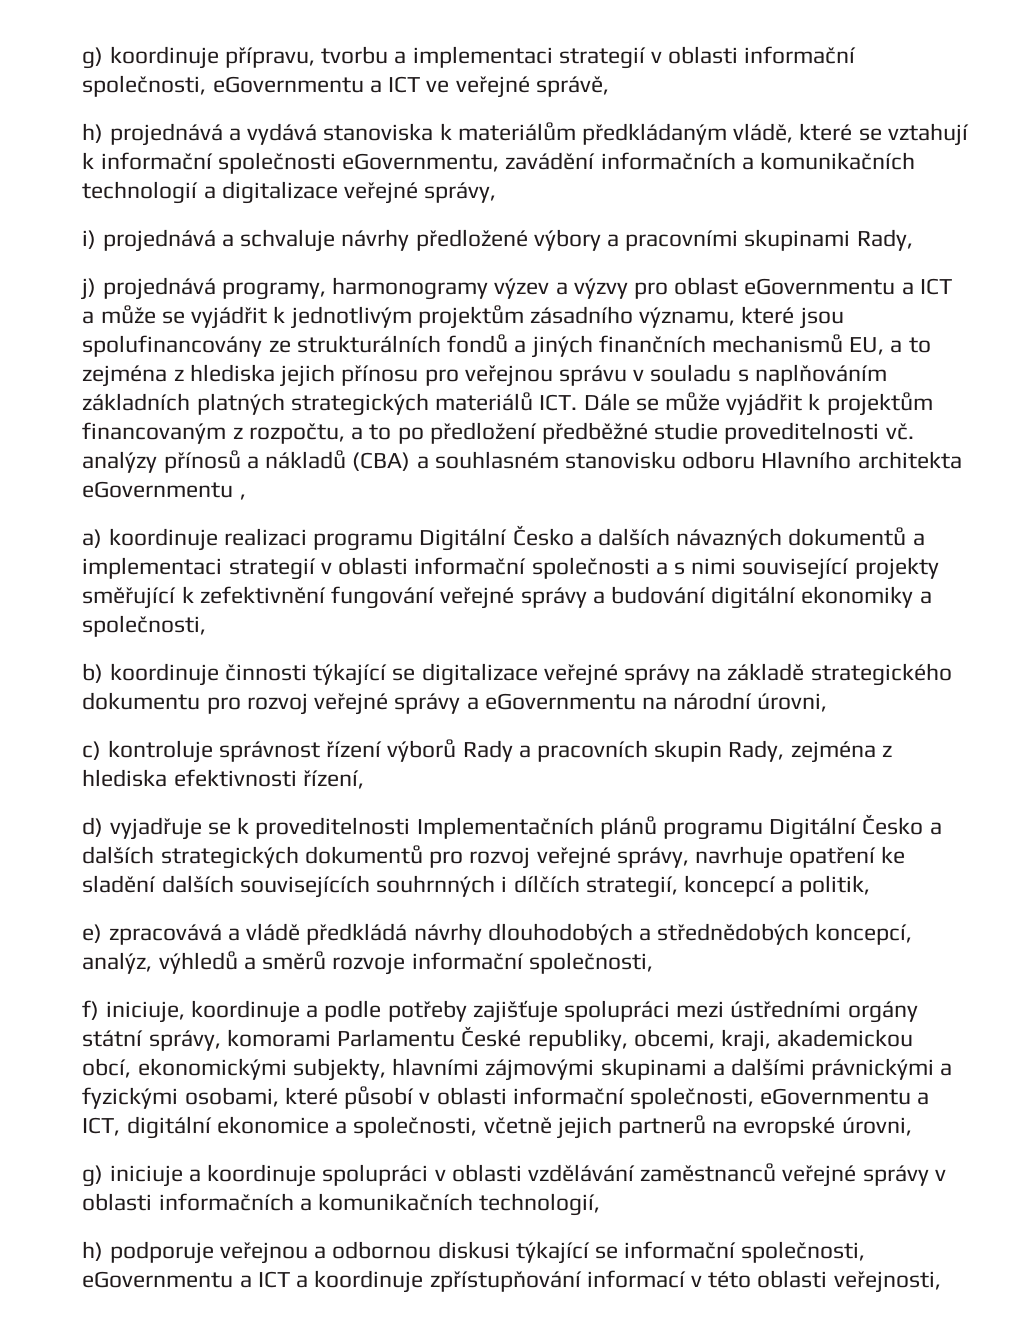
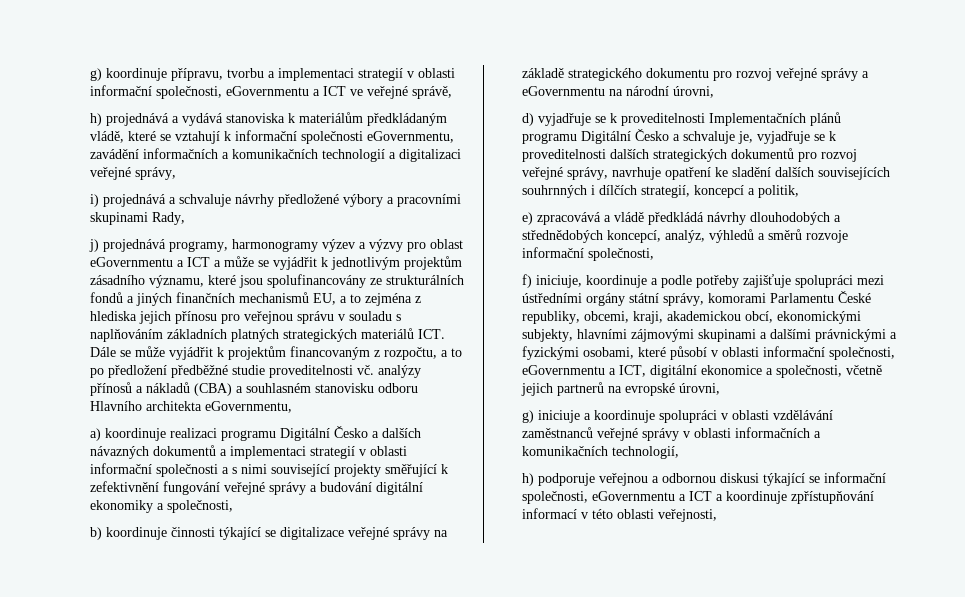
- h) projednává a vydává stanoviska k materiálům předkládaným vládě, které se vztahují k informační společnosti eGovernmentu, zavádění informačních a komunikačních technologií a digitalizace veřejné správy,
+ h) projednává a vydává stanoviska k materiálům předkládaným vládě, které se vztahují k informační společnosti eGovernmentu, zavádění informačních a komunikačních technologií a digitalizaci veřejné správy,
- j) projednává programy, harmonogramy výzev a výzvy pro oblast eGovernmentu a ICT a může se vyjádřit k jednotlivým projektům zásadního významu, které jsou spolufinancovány ze strukturálních fondů a jiných finančních mechanismů EU, a to zejména z hlediska jejich přínosu pro veřejnou správu v souladu s naplňováním základních platných strategických materiálů ICT. Dále se může vyjádřit k projektům financovaným z rozpočtu, a to po předložení předběžné studie proveditelnosti vč. analýzy přínosů a nákladů (CBA) a souhlasném stanovisku odboru Hlavního architekta eGovernmentu ,
+ j) projednává programy, harmonogramy výzev a výzvy pro oblast eGovernmentu a ICT a může se vyjádřit k jednotlivým projektům zásadního významu, které jsou spolufinancovány ze strukturálních fondů a jiných finančních mechanismů EU, a to zejména z hlediska jejich přínosu pro veřejnou správu v souladu s naplňováním základních platných strategických materiálů ICT. Dále se může vyjádřit k projektům financovaným z rozpočtu, a to po předložení předběžné studie proveditelnosti vč. analýzy přínosů a nákladů (CBA) a souhlasném stanovisku odboru Hlavního architekta eGovernmentu,
- c) kontroluje správnost řízení výborů Rady a pracovních skupin Rady, zejména z hlediska efektivnosti řízení,
- d) vyjadřuje se k proveditelnosti Implementačních plánů programu Digitální Česko a dalších strategických dokumentů pro rozvoj veřejné správy, navrhuje opatření ke sladění dalších souvisejících souhrnných i dílčích strategií, koncepcí a politik,
+ d) vyjadřuje se k proveditelnosti Implementačních plánů programu Digitální Česko a schvaluje je, vyjadřuje se k proveditelnosti dalších strategických dokumentů pro rozvoj veřejné správy, navrhuje opatření ke sladění dalších souvisejících souhrnných i dílčích strategií, koncepcí a politik,

